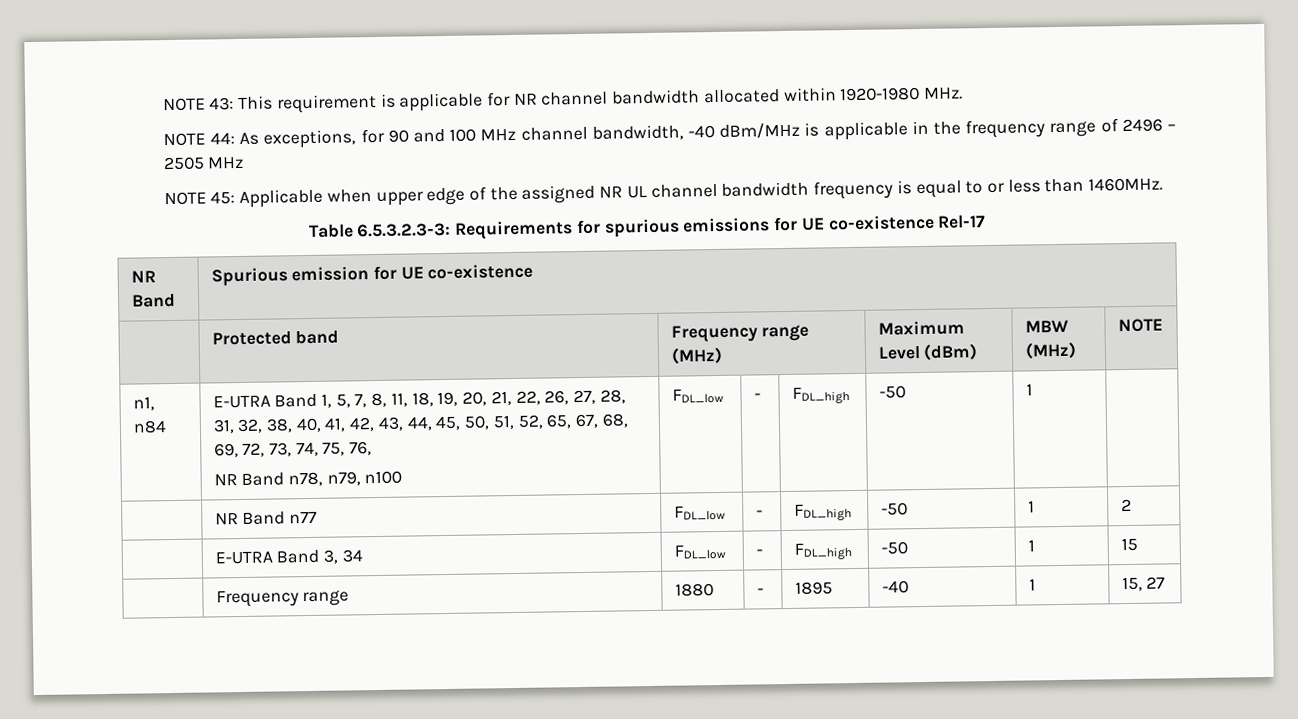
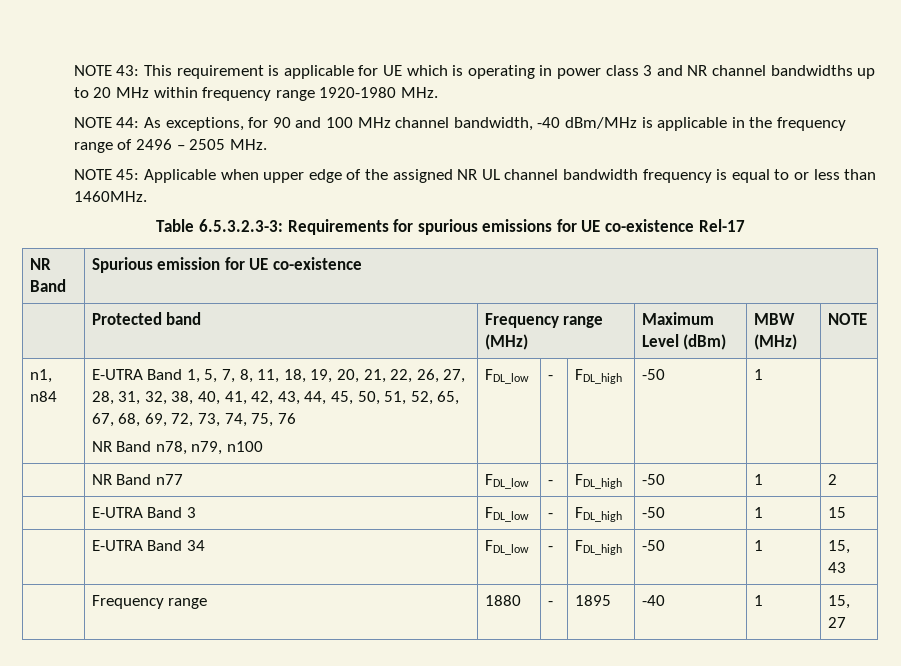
- NOTE 43: This requirement is applicable for NR channel bandwidth allocated within 1920-1980 MHz.
+ NOTE 43: This requirement is applicable for UE which is operating in power class 3 and NR channel bandwidths up to 20 MHz within frequency range 1920-1980 MHz.
- NOTE 44: As exceptions, for 90 and 100 MHz channel bandwidth, -40 dBm/MHz is applicable in the frequency range of 2496 – 2505 MHz
+ NOTE 44: As exceptions, for 90 and 100 MHz channel bandwidth, -40 dBm/MHz is applicable in the frequency range of 2496 – 2505 MHz.
- E-UTRA Band 1, 5, 7, 8, 11, 18, 19, 20, 21, 22, 26, 27, 28, 31, 32, 38, 40, 41, 42, 43, 44, 45, 50, 51, 52, 65, 67, 68, 69, 72, 73, 74, 75, 76,
+ E-UTRA Band 1, 5, 7, 8, 11, 18, 19, 20, 21, 22, 26, 27, 28, 31, 32, 38, 40, 41, 42, 43, 44, 45, 50, 51, 52, 65, 67, 68, 69, 72, 73, 74, 75, 76
- | E-UTRA Band 3, 34 | FDL_low | - | FDL_high | -50 | 1 | 15
+ | E-UTRA Band 3 | FDL_low | - | FDL_high | -50 | 1 | 15
+ | E-UTRA Band 34 | FDL_low | - | FDL_high | -50 | 1 | 15, 43

